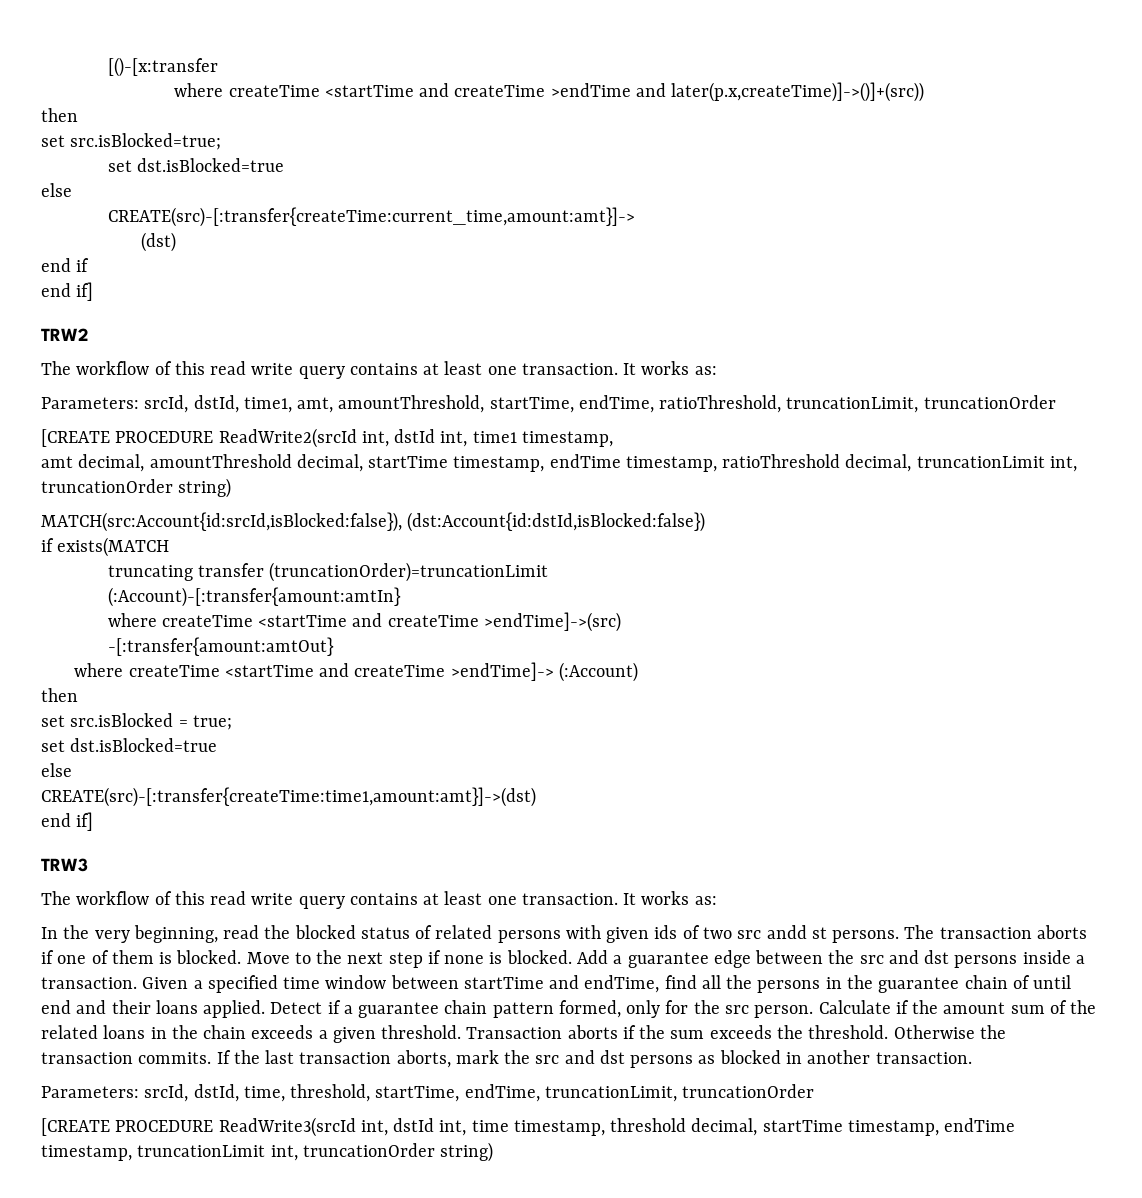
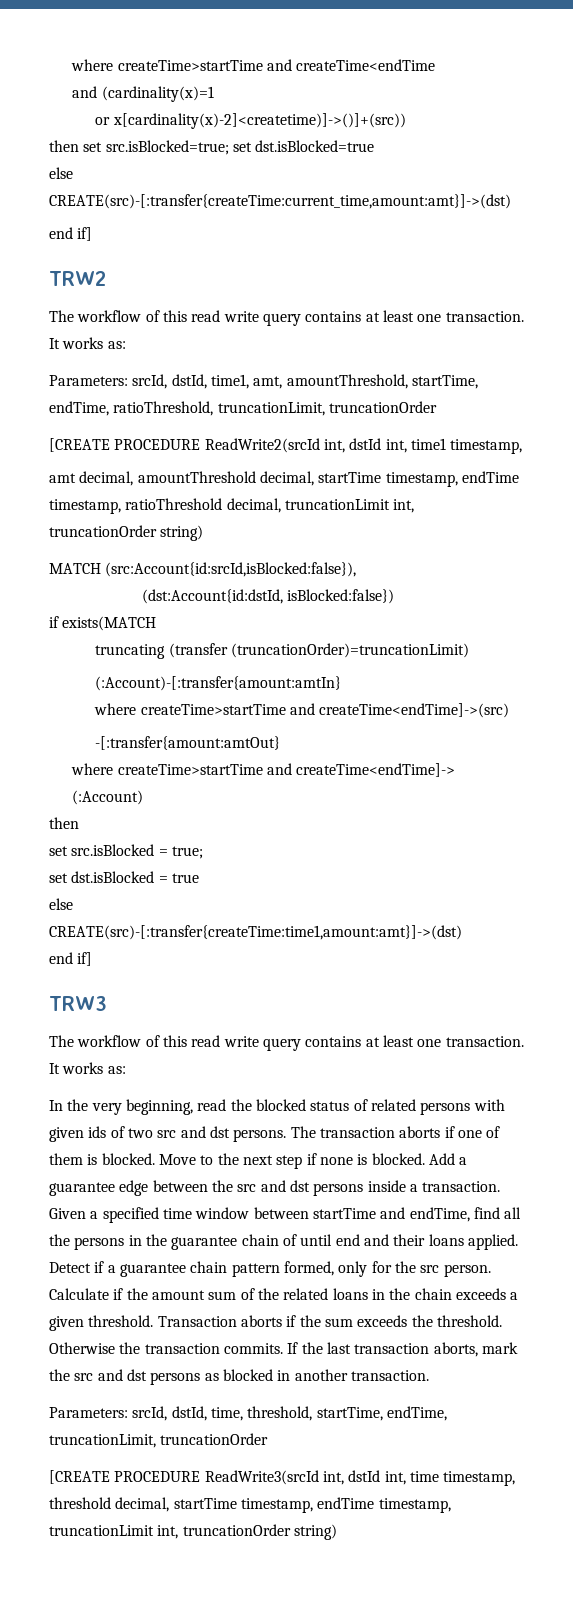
- [()-[x:transfer
- where createTime <startTime and createTime >endTime and later(p.x,createTime)]->()]+(src))
- then
- set src.isBlocked=true;
- set dst.isBlocked=true
- else
- CREATE(src)-[:transfer{createTime:current_time,amount:amt}]->
- (dst)
- end if
+ where createTime>startTime and createTime<endTime
+ and (cardinality(x)=1
+ or x[cardinality(x)-2]<createtime)]->()]+(src))
+ then set src.isBlocked=true; set dst.isBlocked=true
+ else CREATE(src)-[:transfer{createTime:current_time,amount:amt}]->(dst)
- MATCH(src:Account{id:srcId,isBlocked:false}), (dst:Account{id:dstId,isBlocked:false})
+ MATCH (src:Account{id:srcId,isBlocked:false}),
+ (dst:Account{id:dstId, isBlocked:false})
- truncating transfer (truncationOrder)=truncationLimit
+ truncating (transfer (truncationOrder)=truncationLimit)
- where createTime <startTime and createTime >endTime]->(src)
+ where createTime>startTime and createTime<endTime]->(src)
  -[:transfer{amount:amtOut}
- where createTime <startTime and createTime >endTime]-> (:Account)
+ where createTime>startTime and createTime<endTime]-> (:Account)
  set src.isBlocked = true;
- set dst.isBlocked=true
+ set dst.isBlocked = true
- In the very beginning, read the blocked status of related persons with given ids of two src andd st persons.
+ In the very beginning, read the blocked status of related persons with given ids of two src and dst persons.

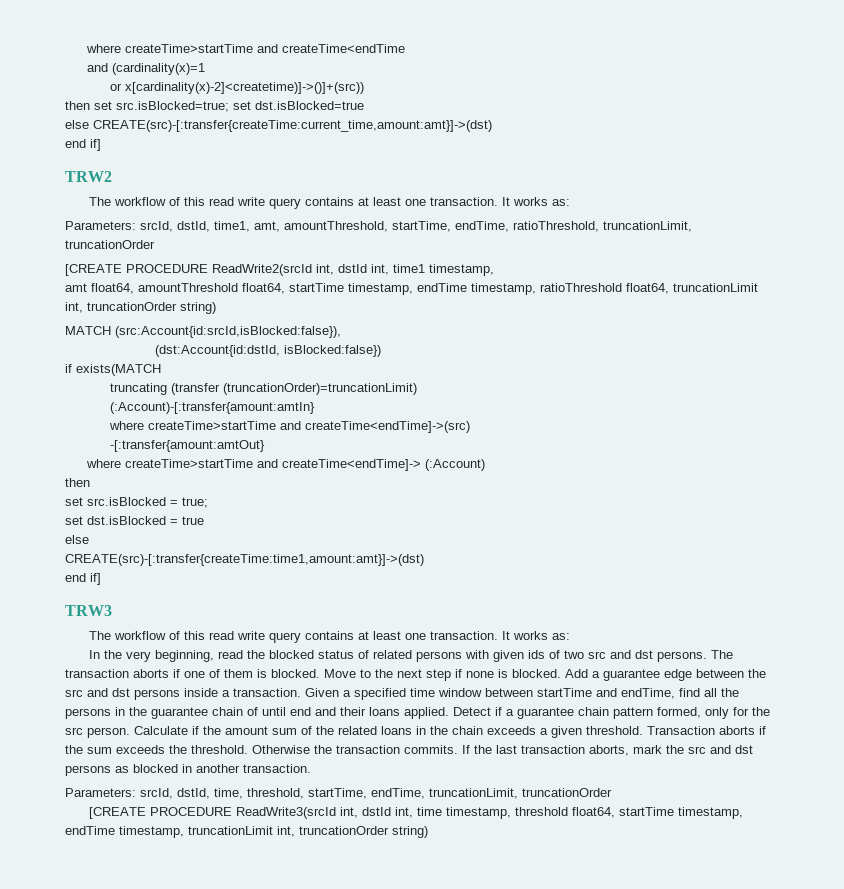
- amt decimal, amountThreshold decimal, startTime timestamp, endTime timestamp, ratioThreshold decimal, truncationLimit int, truncationOrder string)
+ amt float64, amountThreshold float64, startTime timestamp, endTime timestamp, ratioThreshold float64, truncationLimit int, truncationOrder string)
- [CREATE PROCEDURE ReadWrite3(srcId int, dstId int, time timestamp, threshold decimal, startTime timestamp, endTime timestamp, truncationLimit int, truncationOrder string)
+ [CREATE PROCEDURE ReadWrite3(srcId int, dstId int, time timestamp, threshold float64, startTime timestamp, endTime timestamp, truncationLimit int, truncationOrder string)

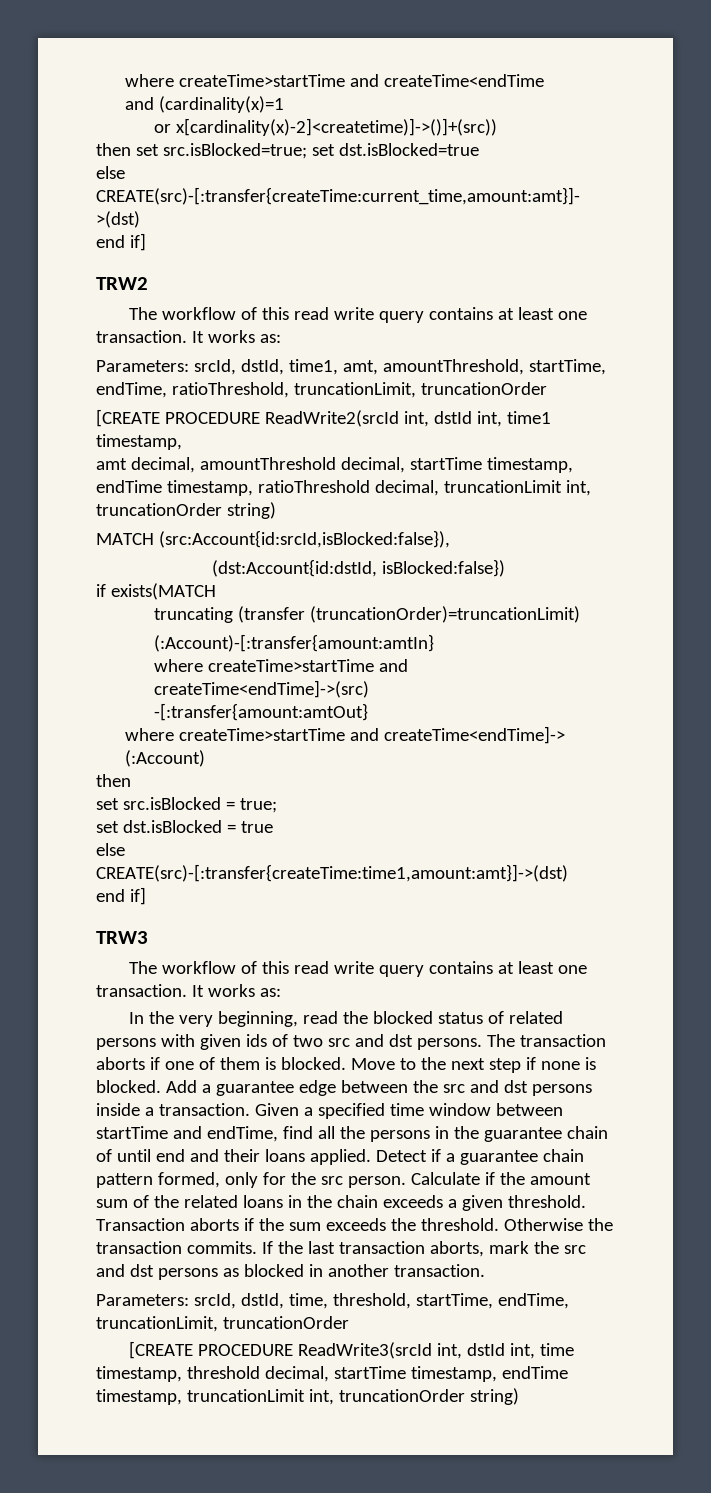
- amt float64, amountThreshold float64, startTime timestamp, endTime timestamp, ratioThreshold float64, truncationLimit int, truncationOrder string)
+ amt decimal, amountThreshold decimal, startTime timestamp, endTime timestamp, ratioThreshold decimal, truncationLimit int, truncationOrder string)
- [CREATE PROCEDURE ReadWrite3(srcId int, dstId int, time timestamp, threshold float64, startTime timestamp, endTime timestamp, truncationLimit int, truncationOrder string)
+ [CREATE PROCEDURE ReadWrite3(srcId int, dstId int, time timestamp, threshold decimal, startTime timestamp, endTime timestamp, truncationLimit int, truncationOrder string)

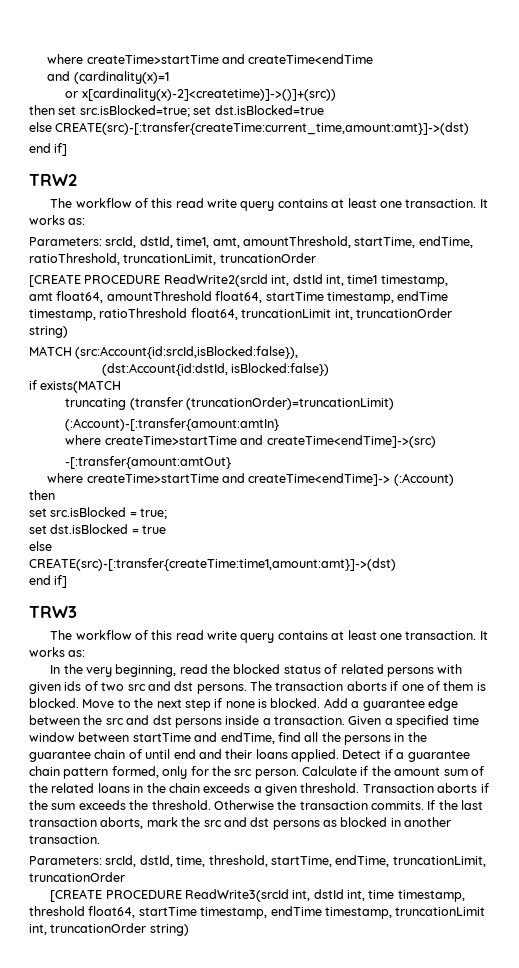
- amt decimal, amountThreshold decimal, startTime timestamp, endTime timestamp, ratioThreshold decimal, truncationLimit int, truncationOrder string)
+ amt float64, amountThreshold float64, startTime timestamp, endTime timestamp, ratioThreshold float64, truncationLimit int, truncationOrder string)
- [CREATE PROCEDURE ReadWrite3(srcId int, dstId int, time timestamp, threshold decimal, startTime timestamp, endTime timestamp, truncationLimit int, truncationOrder string)
+ [CREATE PROCEDURE ReadWrite3(srcId int, dstId int, time timestamp, threshold float64, startTime timestamp, endTime timestamp, truncationLimit int, truncationOrder string)

